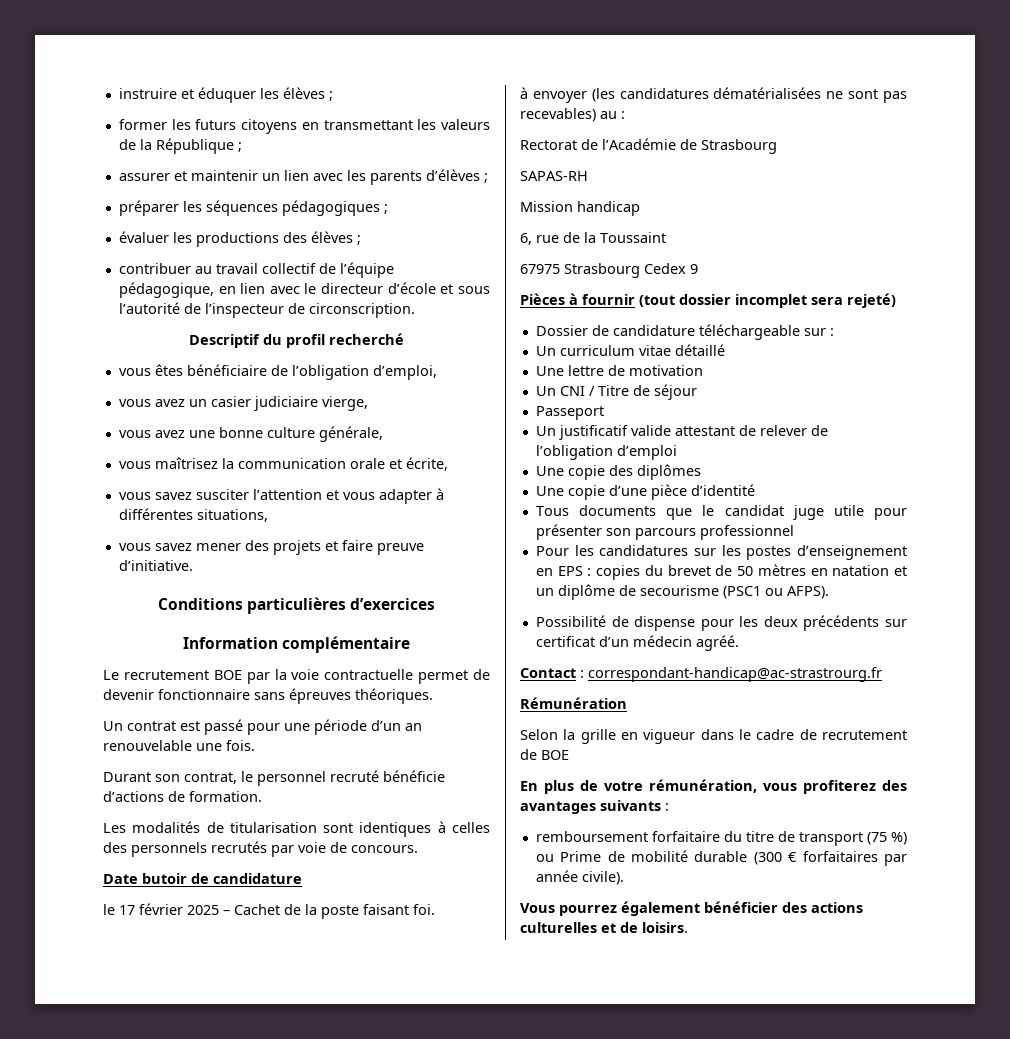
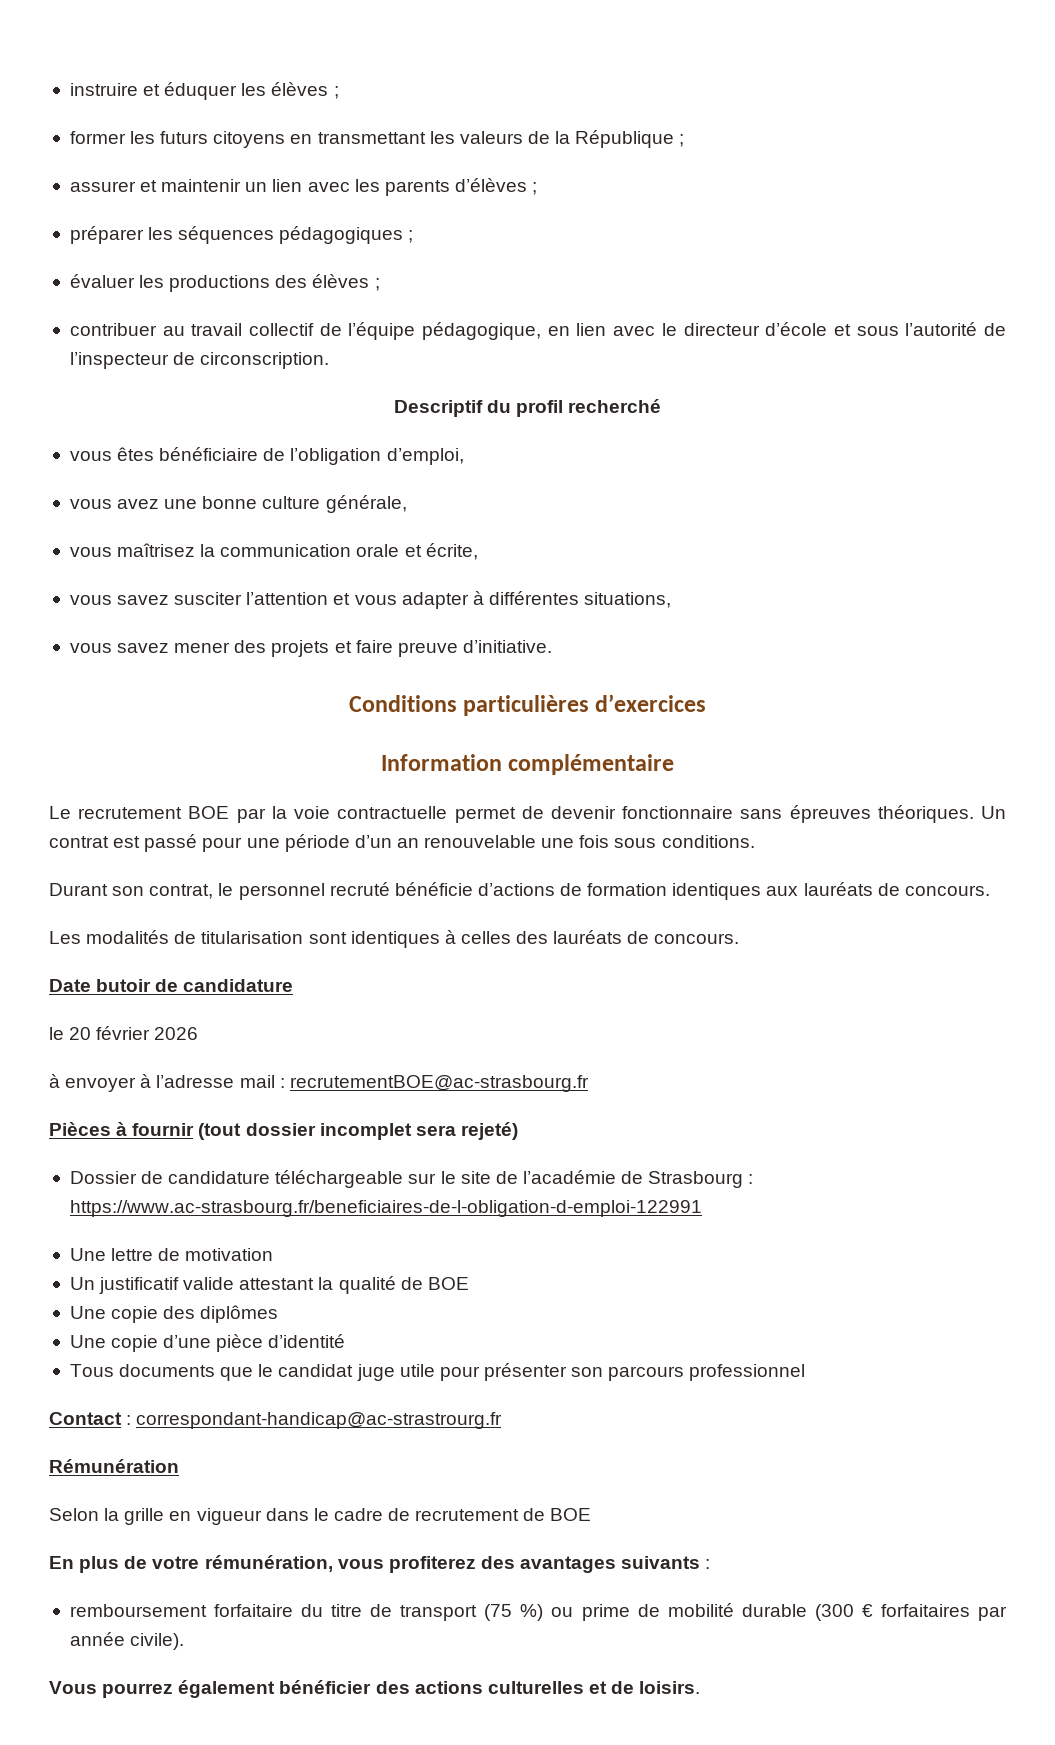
- vous avez un casier judiciaire vierge,
- Le recrutement BOE par la voie contractuelle permet de devenir fonctionnaire sans épreuves théoriques.
- Un contrat est passé pour une période d’un an renouvelable une fois.
+ Le recrutement BOE par la voie contractuelle permet de devenir fonctionnaire sans épreuves théoriques. Un contrat est passé pour une période d’un an renouvelable une fois sous conditions.
- Durant son contrat, le personnel recruté bénéficie d’actions de formation.
+ Durant son contrat, le personnel recruté bénéficie d’actions de formation identiques aux lauréats de concours.
- Les modalités de titularisation sont identiques à celles des personnels recrutés par voie de concours.
+ Les modalités de titularisation sont identiques à celles des lauréats de concours.
- le 17 février 2025 – Cachet de la poste faisant foi.
- à envoyer (les candidatures dématérialisées ne sont pas recevables) au :
- Rectorat de l’Académie de Strasbourg
- SAPAS-RH
- Mission handicap
- 6, rue de la Toussaint
- 67975 Strasbourg Cedex 9
+ le 20 février 2026
+ à envoyer à l’adresse mail : recrutementBOE@ac-strasbourg.fr
- Dossier de candidature téléchargeable sur :
- Un curriculum vitae détaillé
+ Dossier de candidature téléchargeable sur le site de l’académie de Strasbourg : https://www.ac-strasbourg.fr/beneficiaires-de-l-obligation-d-emploi-122991
  Une lettre de motivation
- Un CNI / Titre de séjour
- Passeport
- Un justificatif valide attestant de relever de l’obligation d’emploi
+ Un justificatif valide attestant la qualité de BOE
- Pour les candidatures sur les postes d’enseignement en EPS : copies du brevet de 50 mètres en natation et un diplôme de secourisme (PSC1 ou AFPS).
- Possibilité de dispense pour les deux précédents sur certificat d’un médecin agréé.
- remboursement forfaitaire du titre de transport (75 %) ou Prime de mobilité durable (300 € forfaitaires par année civile).
+ remboursement forfaitaire du titre de transport (75 %) ou prime de mobilité durable (300 € forfaitaires par année civile).

